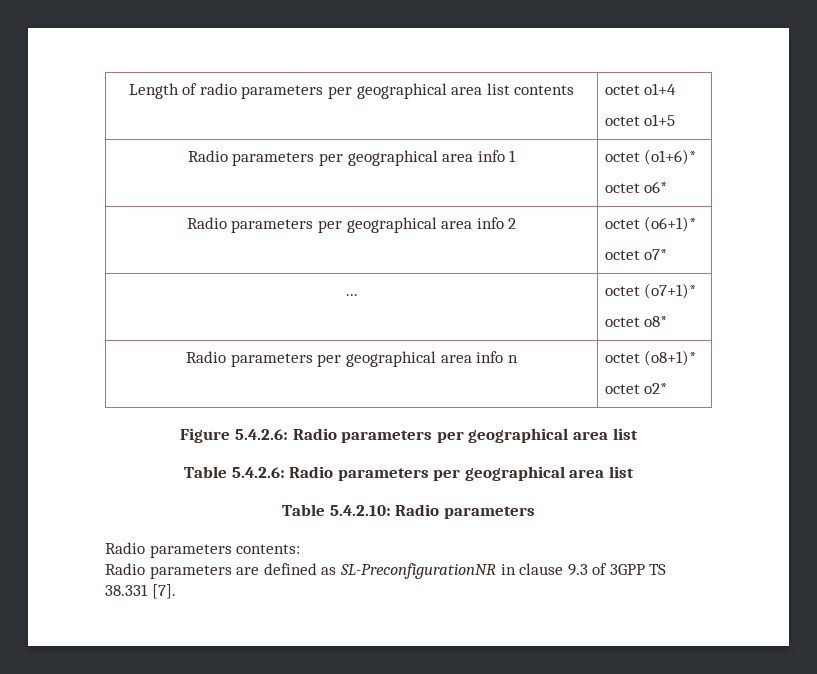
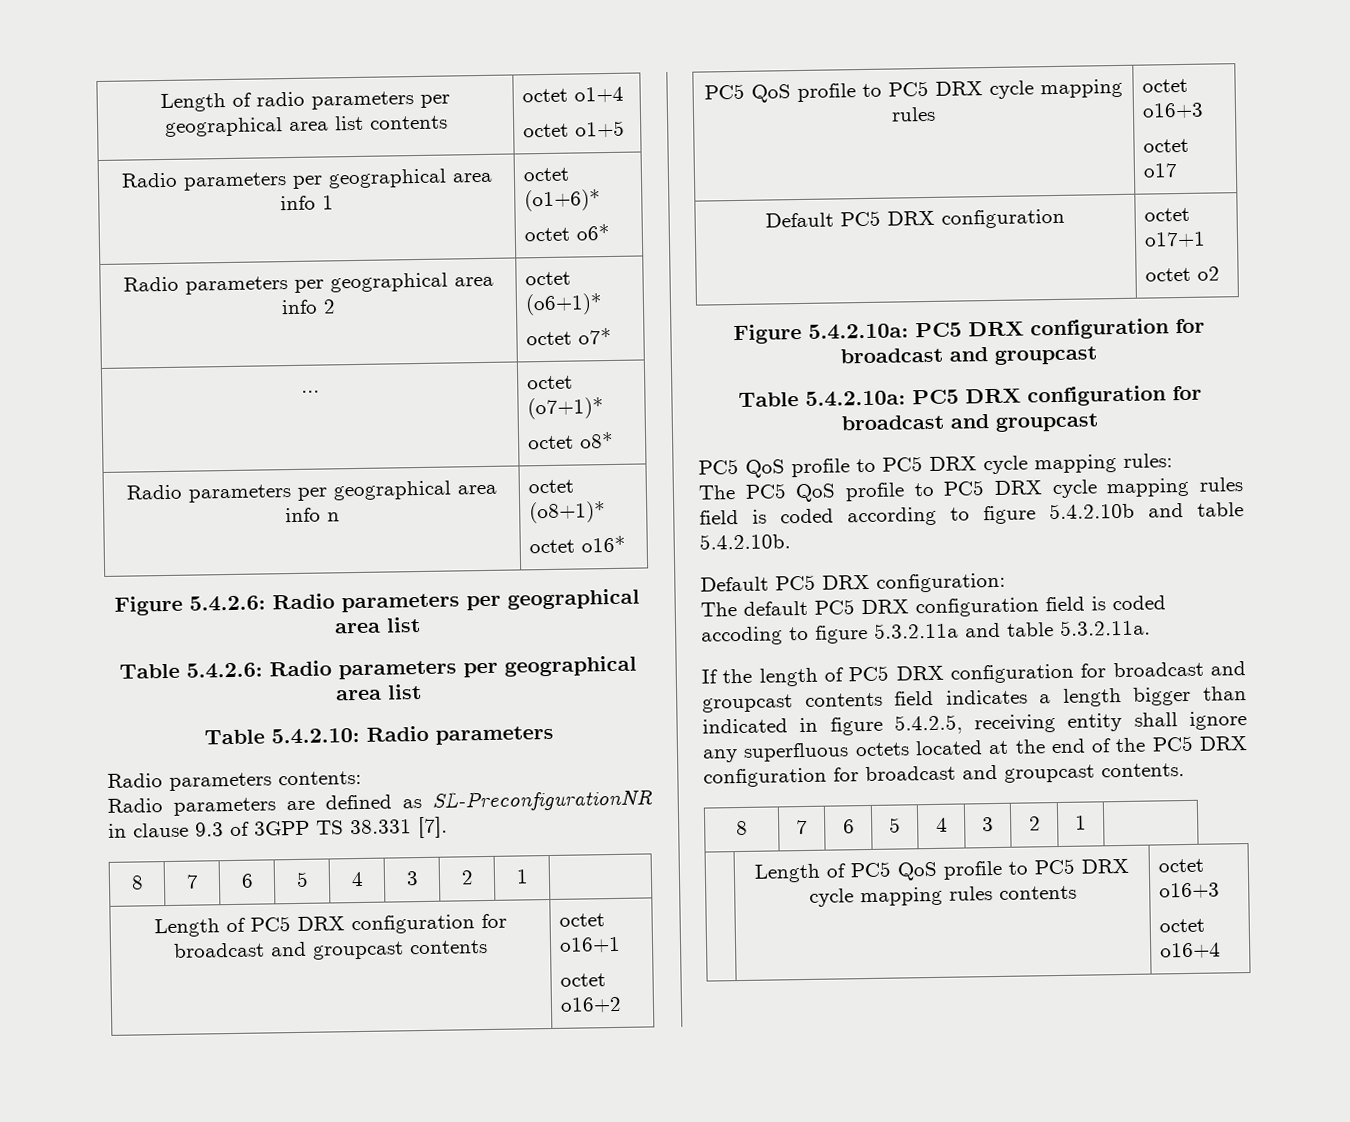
  Radio parameters per geographical area info n | octet (o8+1)*
- octet o2*
+ octet o16*
  Radio parameters are defined as SL-PreconfigurationNR in clause 9.3 of 3GPP TS 38.331 [7].
+ 8 | 7 | 6 | 5 | 4 | 3 | 2 | 1 |
+ Length of PC5 DRX configuration for broadcast and groupcast contents | octet o16+1
+ octet o16+2
+ PC5 QoS profile to PC5 DRX cycle mapping rules | octet o16+3
+ octet o17
+ Default PC5 DRX configuration | octet o17+1
+ octet o2
+ Figure 5.4.2.10a: PC5 DRX configuration for broadcast and groupcast
+ Table 5.4.2.10a: PC5 DRX configuration for broadcast and groupcast
+ PC5 QoS profile to PC5 DRX cycle mapping rules:
+ The PC5 QoS profile to PC5 DRX cycle mapping rules field is coded according to figure 5.4.2.10b and table 5.4.2.10b.
+ Default PC5 DRX configuration:
+ The default PC5 DRX configuration field is coded accoding to figure 5.3.2.11a and table 5.3.2.11a.
+ If the length of PC5 DRX configuration for broadcast and groupcast contents field indicates a length bigger than indicated in figure 5.4.2.5, receiving entity shall ignore any superfluous octets located at the end of the PC5 DRX configuration for broadcast and groupcast contents.
+ 8 | 7 | 6 | 5 | 4 | 3 | 2 | 1 |
+ | Length of PC5 QoS profile to PC5 DRX cycle mapping rules contents | octet o16+3
+ octet o16+4

